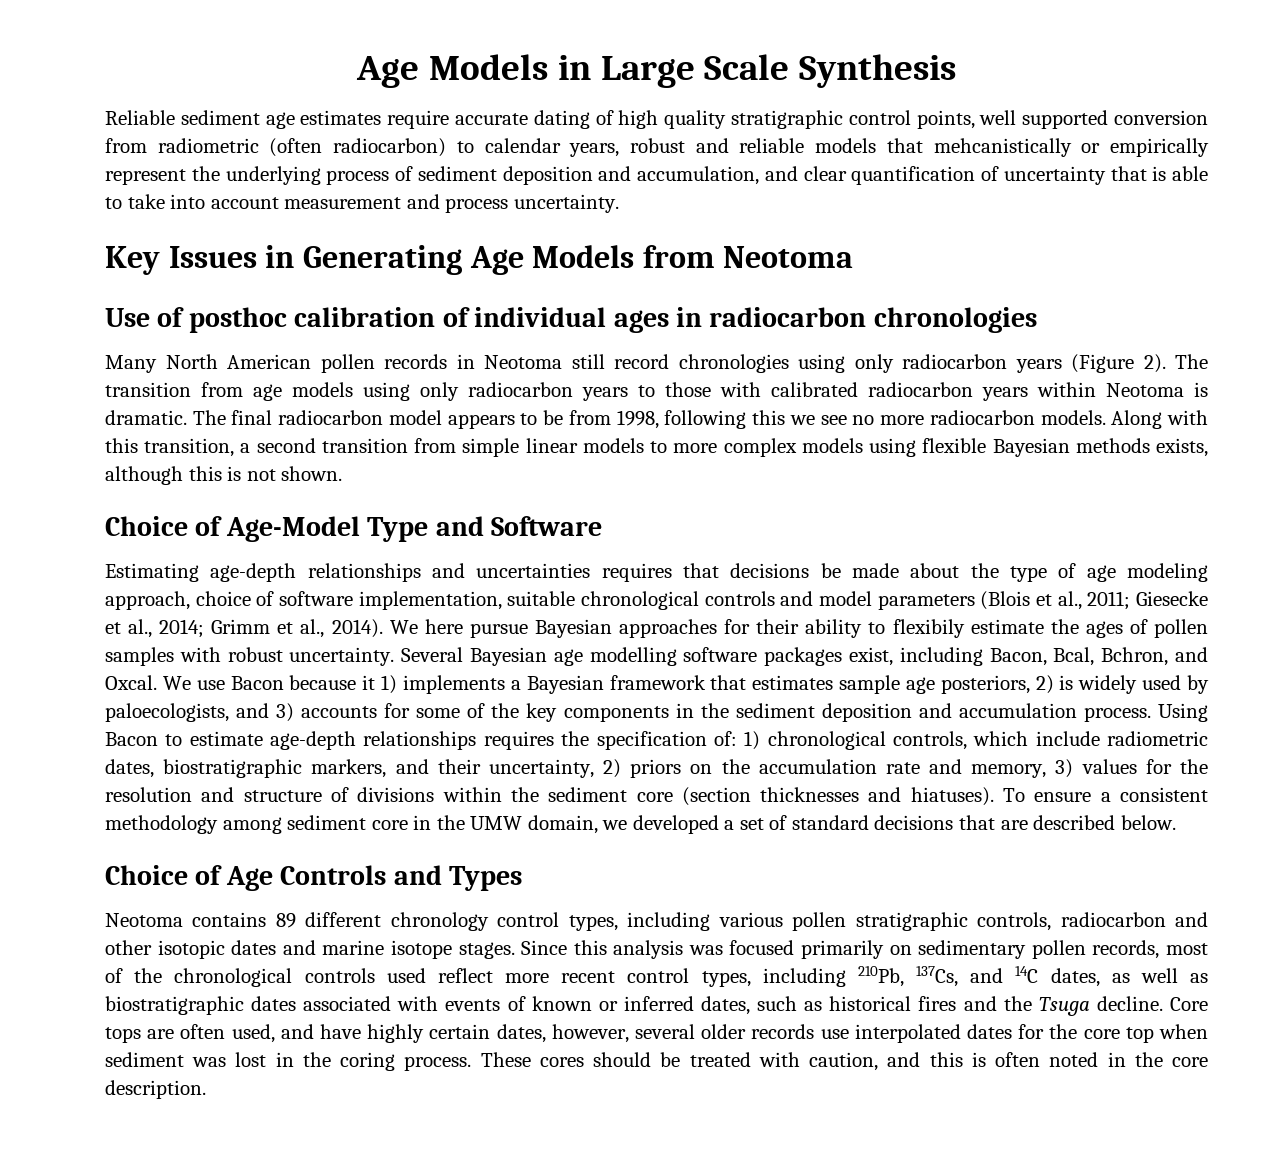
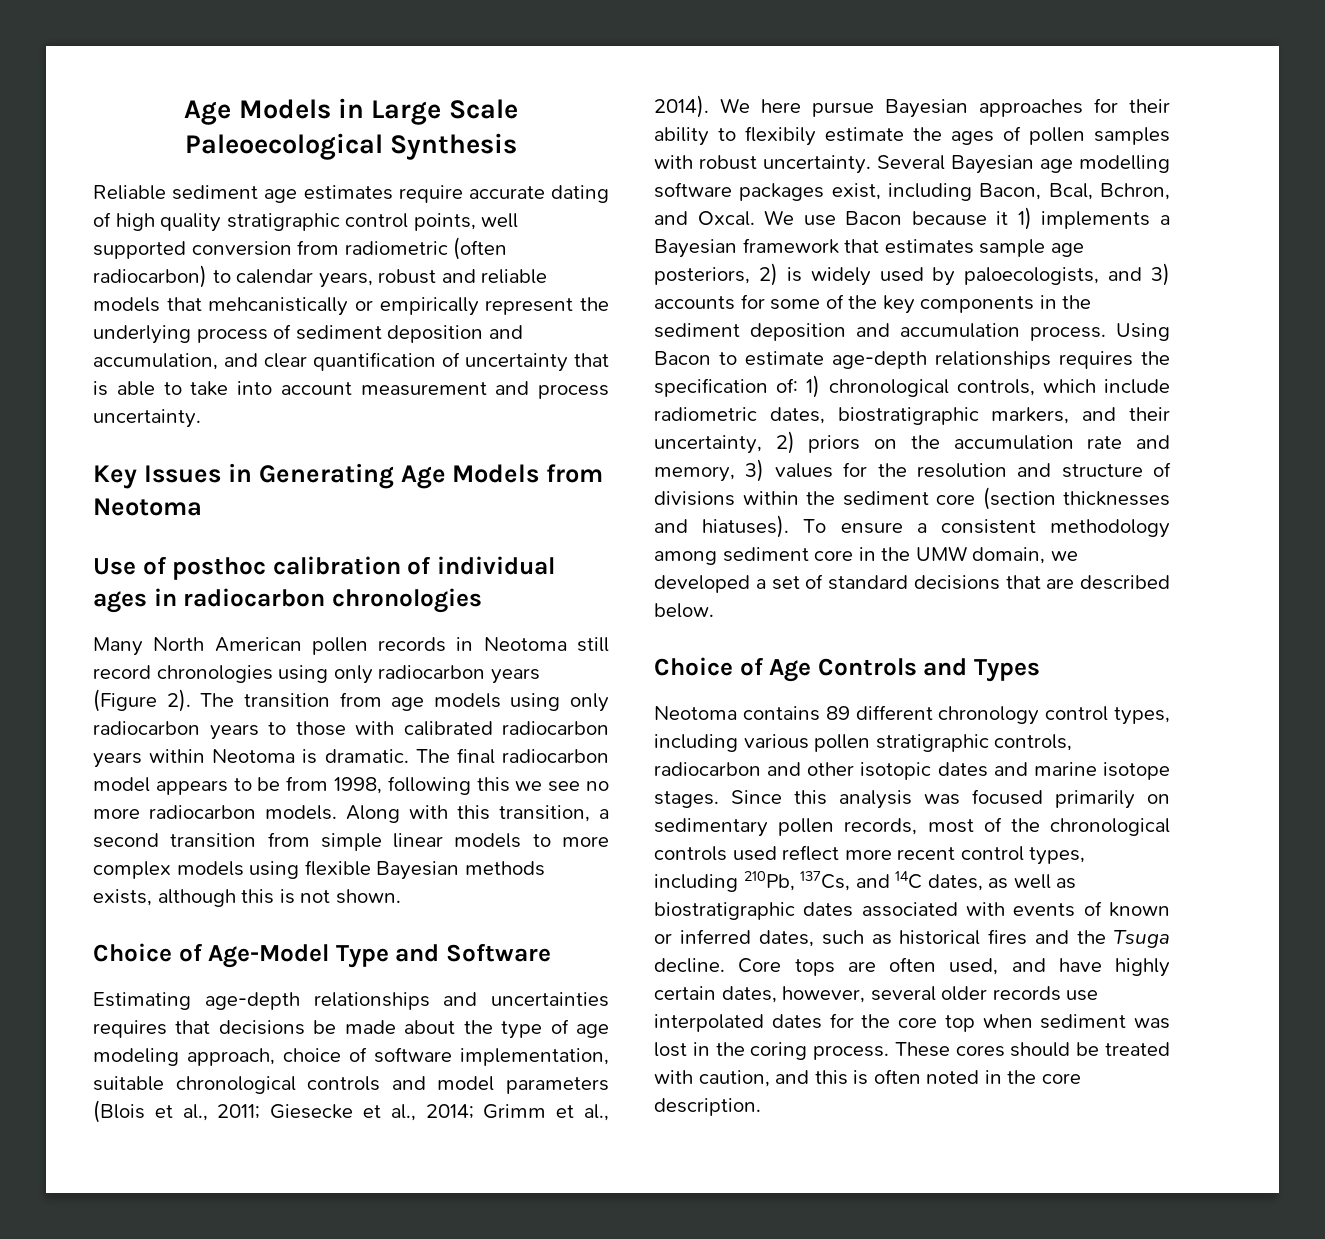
- Age Models in Large Scale Synthesis
+ Age Models in Large Scale Paleoecological Synthesis

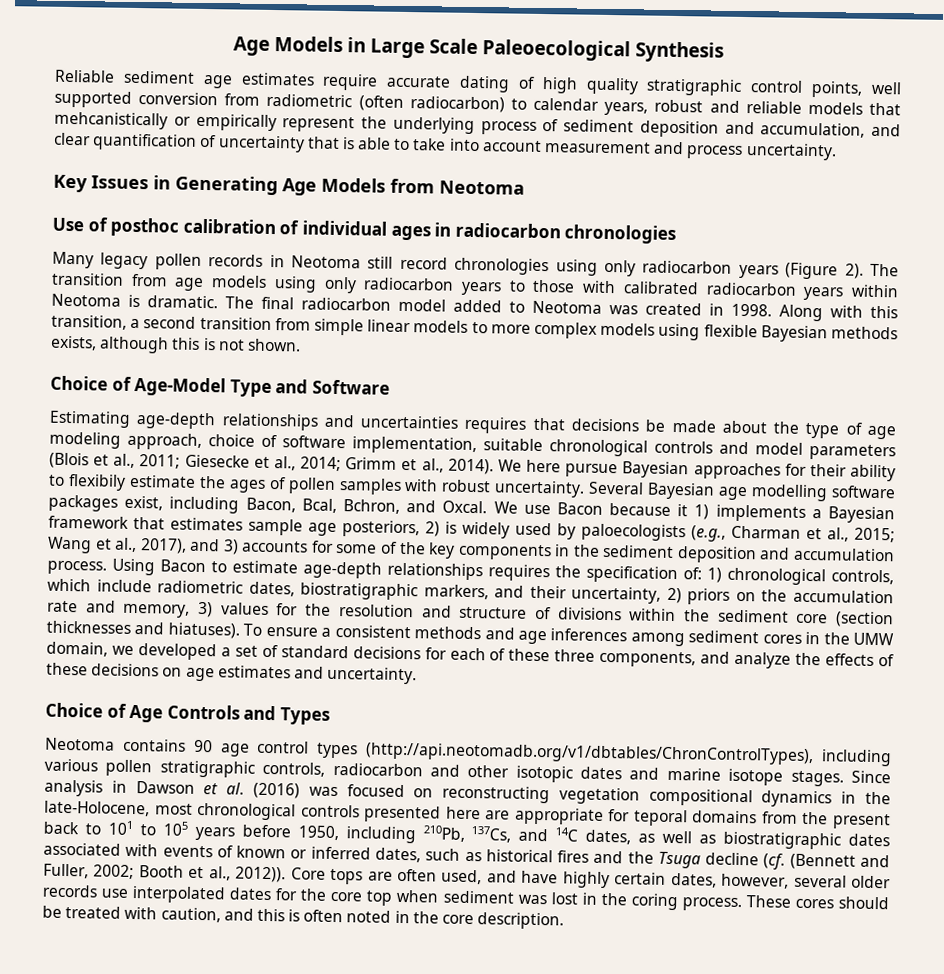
- Many North American pollen records in Neotoma still record chronologies using only radiocarbon years (Figure 2).
+ Many legacy pollen records in Neotoma still record chronologies using only radiocarbon years (Figure 2).
- The final radiocarbon model appears to be from 1998, following this we see no more radiocarbon models.
+ The final radiocarbon model added to Neotoma was created in 1998.
- We use Bacon because it 1) implements a Bayesian framework that estimates sample age posteriors, 2) is widely used by paloecologists, and 3) accounts for some of the key components in the sediment deposition and accumulation process.
+ We use Bacon because it 1) implements a Bayesian framework that estimates sample age posteriors, 2) is widely used by paloecologists (e.g., Charman et al., 2015; Wang et al., 2017), and 3) accounts for some of the key components in the sediment deposition and accumulation process.
- To ensure a consistent methodology among sediment core in the UMW domain, we developed a set of standard decisions that are described below.
+ To ensure a consistent methods and age inferences among sediment cores in the UMW domain, we developed a set of standard decisions for each of these three components, and analyze the effects of these decisions on age estimates and uncertainty.
- Neotoma contains 89 different chronology control types, including various pollen stratigraphic controls, radiocarbon and other isotopic dates and marine isotope stages.
+ Neotoma contains 90 age control types (http://api.neotomadb.org/v1/dbtables/ChronControlTypes), including various pollen stratigraphic controls, radiocarbon and other isotopic dates and marine isotope stages.
- Since this analysis was focused primarily on sedimentary pollen records, most of the chronological controls used reflect more recent control types, including 210Pb, 137Cs, and 14C dates, as well as biostratigraphic dates associated with events of known or inferred dates, such as historical fires and the Tsuga decline.
+ Since analysis in Dawson et al. (2016) was focused on reconstructing vegetation compositional dynamics in the late-Holocene, most chronological controls presented here are appropriate for teporal domains from the present back to 101 to 105 years before 1950, including 210Pb, 137Cs, and 14C dates, as well as biostratigraphic dates associated with events of known or inferred dates, such as historical fires and the Tsuga decline (cf. (Bennett and Fuller, 2002; Booth et al., 2012)).

